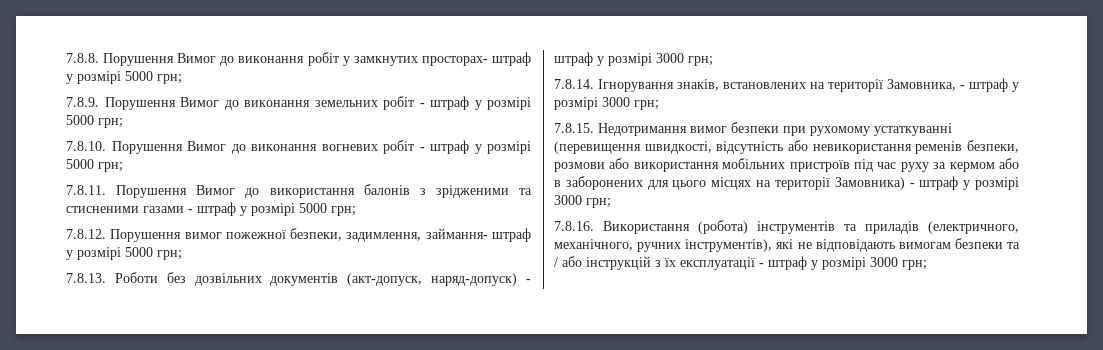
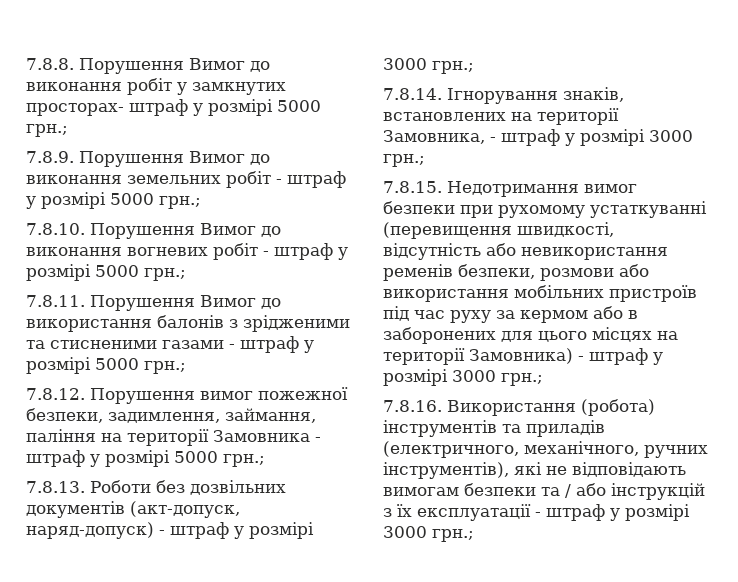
- 7.8.8. Порушення Вимог до виконання робіт у замкнутих просторах- штраф у розмірі 5000 грн;
+ 7.8.8. Порушення Вимог до виконання робіт у замкнутих просторах- штраф у розмірі 5000 грн.;
- 7.8.9. Порушення Вимог до виконання земельних робіт - штраф у розмірі 5000 грн;
+ 7.8.9. Порушення Вимог до виконання земельних робіт - штраф у розмірі 5000 грн.;
- 7.8.10. Порушення Вимог до виконання вогневих робіт - штраф у розмірі 5000 грн;
+ 7.8.10. Порушення Вимог до виконання вогневих робіт - штраф у розмірі 5000 грн.;
- 7.8.11. Порушення Вимог до використання балонів з зрідженими та стисненими газами - штраф у розмірі 5000 грн;
+ 7.8.11. Порушення Вимог до використання балонів з зрідженими та стисненими газами - штраф у розмірі 5000 грн.;
- 7.8.12. Порушення вимог пожежної безпеки, задимлення, займання- штраф у розмірі 5000 грн;
+ 7.8.12. Порушення вимог пожежної безпеки, задимлення, займання, паління на території Замовника - штраф у розмірі 5000 грн.;
- 7.8.13. Роботи без дозвільних документів (акт-допуск, наряд-допуск) - штраф у розмірі 3000 грн;
+ 7.8.13. Роботи без дозвільних документів (акт-допуск, наряд-допуск) - штраф у розмірі 3000 грн.;
- 7.8.14. Ігнорування знаків, встановлених на території Замовника, - штраф у розмірі 3000 грн;
+ 7.8.14. Ігнорування знаків, встановлених на території Замовника, - штраф у розмірі 3000 грн.;
- 7.8.15. Недотримання вимог безпеки при рухомому устаткуванні (перевищення швидкості, відсутність або невикористання ременів безпеки, розмови або використання мобільних пристроїв під час руху за кермом або в заборонених для цього місцях на території Замовника) - штраф у розмірі 3000 грн;
+ 7.8.15. Недотримання вимог безпеки при рухомому устаткуванні (перевищення швидкості, відсутність або невикористання ременів безпеки, розмови або використання мобільних пристроїв під час руху за кермом або в заборонених для цього місцях на території Замовника) - штраф у розмірі 3000 грн.;
- 7.8.16. Використання (робота) інструментів та приладів (електричного, механічного, ручних інструментів), які не відповідають вимогам безпеки та / або інструкцій з їх експлуатації - штраф у розмірі 3000 грн;
+ 7.8.16. Використання (робота) інструментів та приладів (електричного, механічного, ручних інструментів), які не відповідають вимогам безпеки та / або інструкцій з їх експлуатації - штраф у розмірі 3000 грн.;

